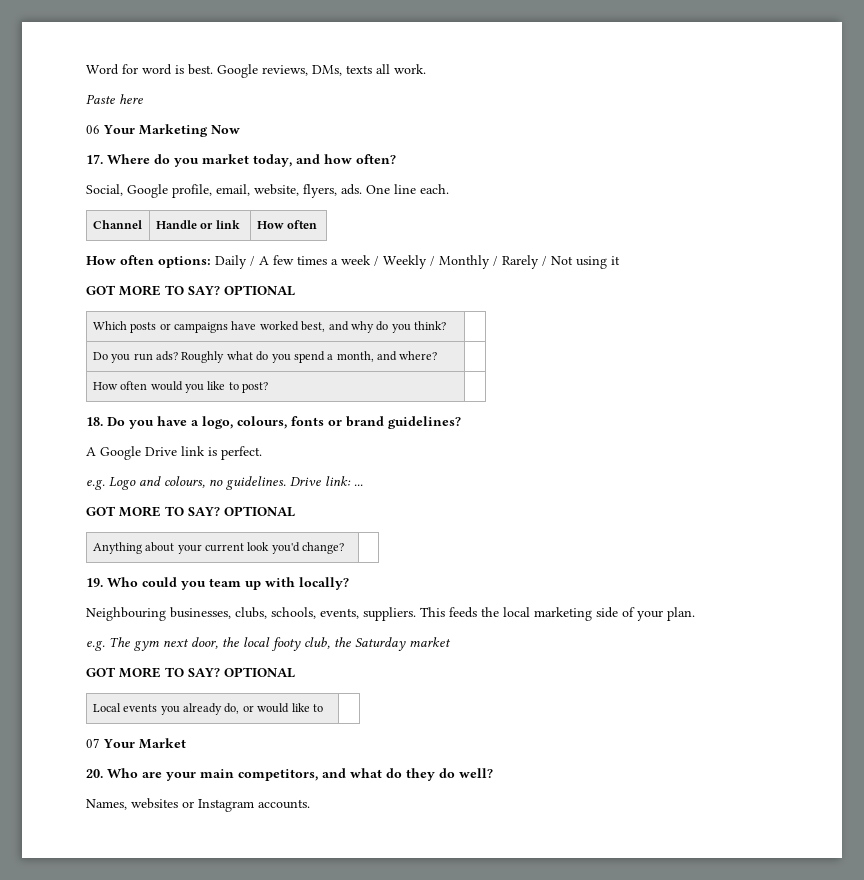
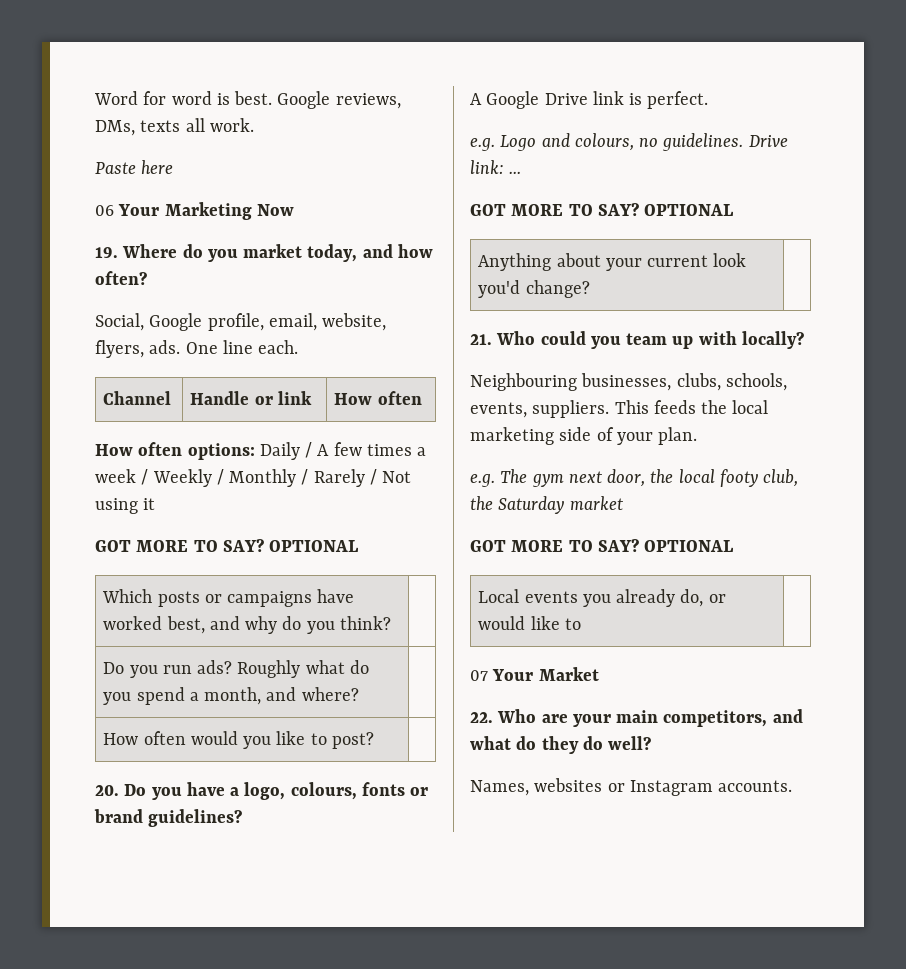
- 17. Where do you market today, and how often?
+ 19. Where do you market today, and how often?
- 18. Do you have a logo, colours, fonts or brand guidelines?
+ 20. Do you have a logo, colours, fonts or brand guidelines?
- 19. Who could you team up with locally?
+ 21. Who could you team up with locally?
- 20. Who are your main competitors, and what do they do well?
+ 22. Who are your main competitors, and what do they do well?

